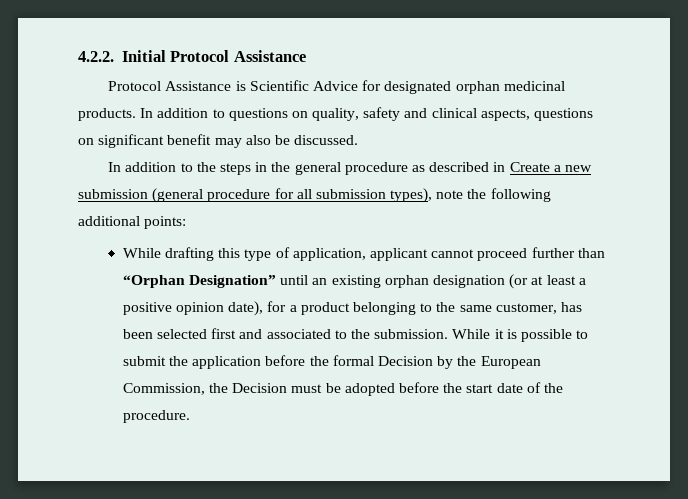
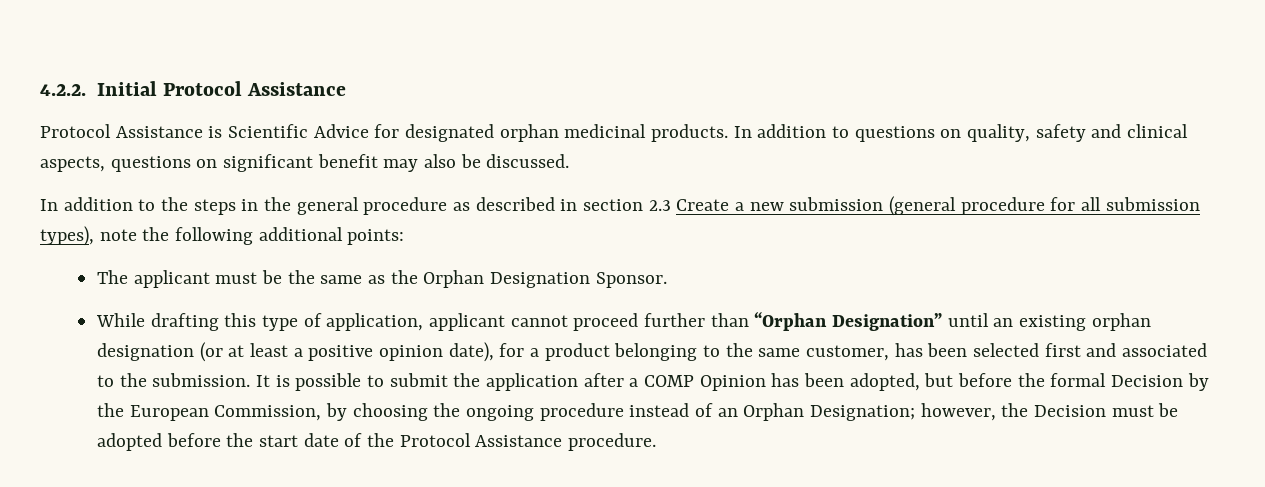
- In addition to the steps in the general procedure as described in Create a new submission (general procedure for all submission types), note the following additional points:
+ In addition to the steps in the general procedure as described in section 2.3 Create a new submission (general procedure for all submission types), note the following additional points:
+ The applicant must be the same as the Orphan Designation Sponsor.
- While it is possible to submit the application before the formal Decision by the European Commission, the Decision must be adopted before the start date of the procedure.
+ It is possible to submit the application after a COMP Opinion has been adopted, but before the formal Decision by the European Commission, by choosing the ongoing procedure instead of an Orphan Designation; however, the Decision must be adopted before the start date of the Protocol Assistance procedure.

